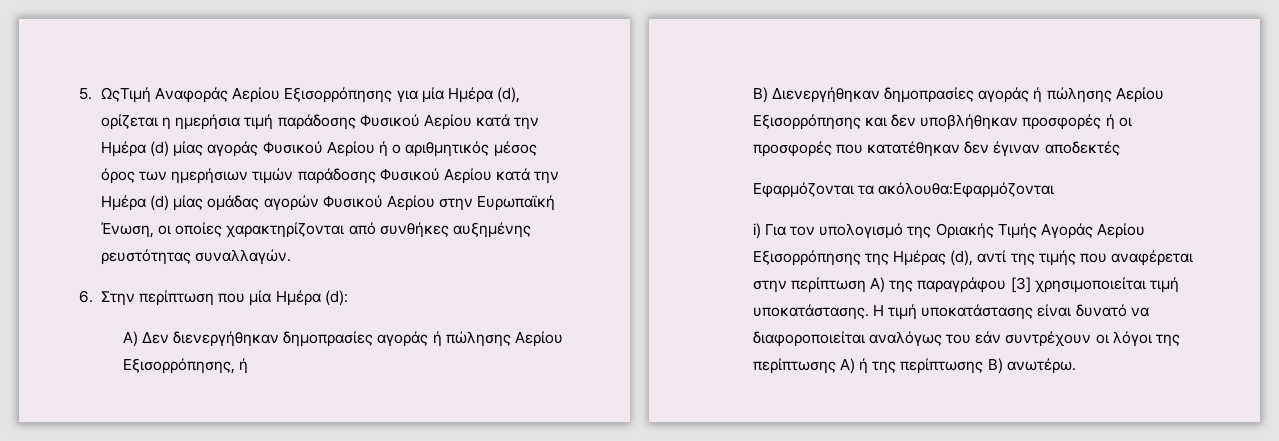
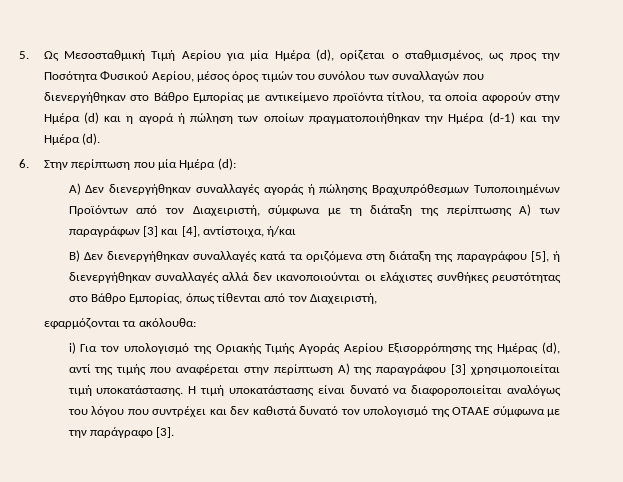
- 5. ΩςΤιμή Αναφοράς Αερίου Εξισορρόπησης για μία Ημέρα (d), ορίζεται η ημερήσια τιμή παράδοσης Φυσικού Αερίου κατά την Ημέρα (d) μίας αγοράς Φυσικού Αερίου ή ο αριθμητικός μέσος όρος των ημερήσιων τιμών παράδοσης Φυσικού Αερίου κατά την Ημέρα (d) μίας ομάδας αγορών Φυσικού Αερίου στην Ευρωπαϊκή Ένωση, οι οποίες χαρακτηρίζονται από συνθήκες αυξημένης ρευστότητας συναλλαγών.
+ 5. Ως Μεσοσταθμική Τιμή Αερίου για μία Ημέρα (d), ορίζεται ο σταθμισμένος, ως προς την Ποσότητα Φυσικού Αερίου, μέσος όρος τιμών του συνόλου των συναλλαγών που διενεργήθηκαν στο Βάθρο Εμπορίας με αντικείμενο προϊόντα τίτλου, τα οποία αφορούν στην Ημέρα (d) και η αγορά ή πώληση των οποίων πραγματοποιήθηκαν την Ημέρα (d-1) και την Ημέρα (d).
- Α) Δεν διενεργήθηκαν δημοπρασίες αγοράς ή πώλησης Αερίου Εξισορρόπησης, ή
- Β) Διενεργήθηκαν δημοπρασίες αγοράς ή πώλησης Αερίου Εξισορρόπησης και δεν υποβλήθηκαν προσφορές ή οι προσφορές που κατατέθηκαν δεν έγιναν αποδεκτές
- Εφαρμόζονται τα ακόλουθα:Εφαρμόζονται
+ Α) Δεν διενεργήθηκαν συναλλαγές αγοράς ή πώλησης Βραχυπρόθεσμων Τυποποιημένων Προϊόντων από τον Διαχειριστή, σύμφωνα με τη διάταξη της περίπτωσης Α) των παραγράφων [3] και [4], αντίστοιχα, ή/και
+ Β) Δεν διενεργήθηκαν συναλλαγές κατά τα οριζόμενα στη διάταξη της παραγράφου [5], ή διενεργήθηκαν συναλλαγές αλλά δεν ικανοποιούνται οι ελάχιστες συνθήκες ρευστότητας στο Βάθρο Εμπορίας, όπως τίθενται από τον Διαχειριστή,
+ εφαρμόζονται τα ακόλουθα:
- Η τιμή υποκατάστασης είναι δυνατό να διαφοροποιείται αναλόγως του εάν συντρέχουν οι λόγοι της περίπτωσης Α) ή της περίπτωσης Β) ανωτέρω.
+ Η τιμή υποκατάστασης είναι δυνατό να διαφοροποιείται αναλόγως του λόγου που συντρέχει και δεν καθιστά δυνατό τον υπολογισμό της ΟΤΑΑΕ σύμφωνα με την παράγραφο [3].

